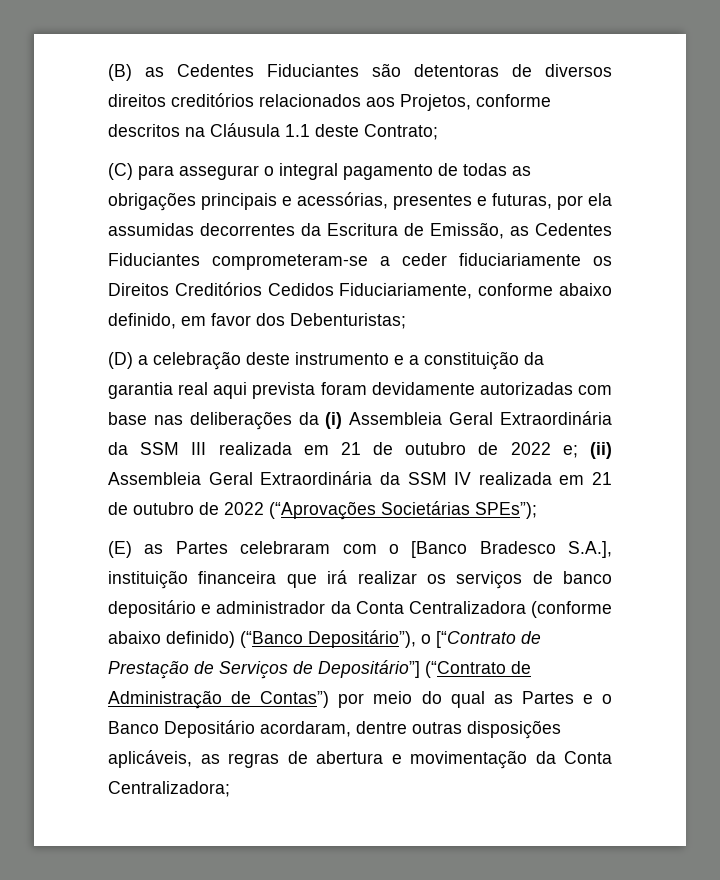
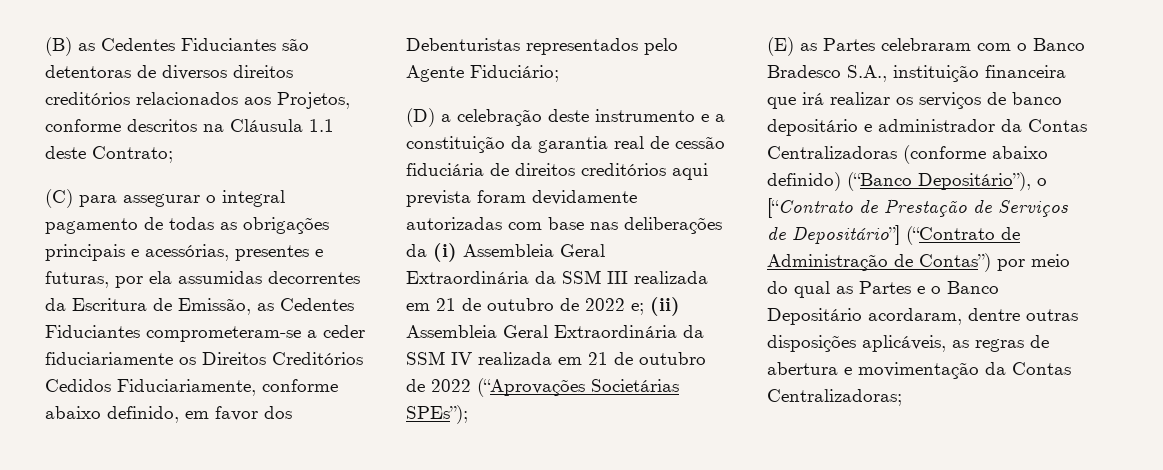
- (C) para assegurar o integral pagamento de todas as obrigações principais e acessórias, presentes e futuras, por ela assumidas decorrentes da Escritura de Emissão, as Cedentes Fiduciantes comprometeram-se a ceder fiduciariamente os Direitos Creditórios Cedidos Fiduciariamente, conforme abaixo definido, em favor dos Debenturistas;
+ (C) para assegurar o integral pagamento de todas as obrigações principais e acessórias, presentes e futuras, por ela assumidas decorrentes da Escritura de Emissão, as Cedentes Fiduciantes comprometeram-se a ceder fiduciariamente os Direitos Creditórios Cedidos Fiduciariamente, conforme abaixo definido, em favor dos Debenturistas representados pelo Agente Fiduciário;
- (D) a celebração deste instrumento e a constituição da garantia real aqui prevista foram devidamente autorizadas com base nas deliberações da (i) Assembleia Geral Extraordinária da SSM III realizada em 21 de outubro de 2022 e; (ii) Assembleia Geral Extraordinária da SSM IV realizada em 21 de outubro de 2022 (“Aprovações Societárias SPEs”);
+ (D) a celebração deste instrumento e a constituição da garantia real de cessão fiduciária de direitos creditórios aqui prevista foram devidamente autorizadas com base nas deliberações da (i) Assembleia Geral Extraordinária da SSM III realizada em 21 de outubro de 2022 e; (ii) Assembleia Geral Extraordinária da SSM IV realizada em 21 de outubro de 2022 (“Aprovações Societárias SPEs”);
- (E) as Partes celebraram com o [Banco Bradesco S.A.], instituição financeira que irá realizar os serviços de banco depositário e administrador da Conta Centralizadora (conforme abaixo definido) (“Banco Depositário”), o [“Contrato de Prestação de Serviços de Depositário”] (“Contrato de Administração de Contas”) por meio do qual as Partes e o Banco Depositário acordaram, dentre outras disposições aplicáveis, as regras de abertura e movimentação da Conta Centralizadora;
+ (E) as Partes celebraram com o Banco Bradesco S.A., instituição financeira que irá realizar os serviços de banco depositário e administrador da Contas Centralizadoras (conforme abaixo definido) (“Banco Depositário”), o [“Contrato de Prestação de Serviços de Depositário”] (“Contrato de Administração de Contas”) por meio do qual as Partes e o Banco Depositário acordaram, dentre outras disposições aplicáveis, as regras de abertura e movimentação da Contas Centralizadoras;

